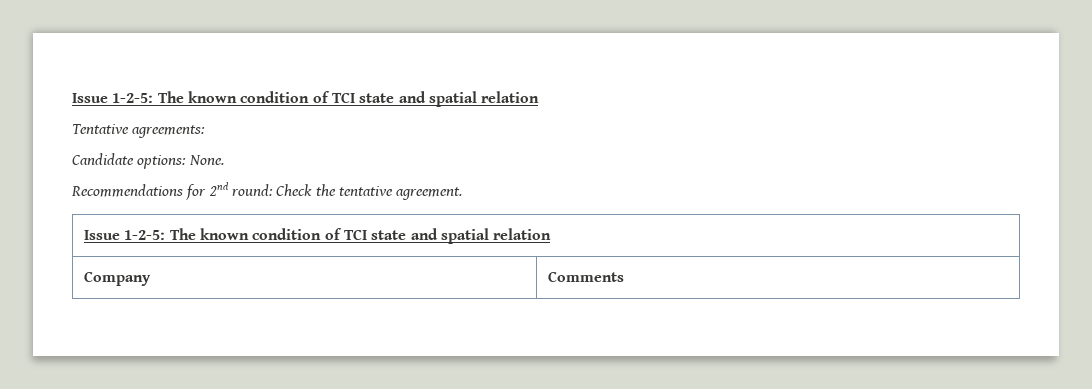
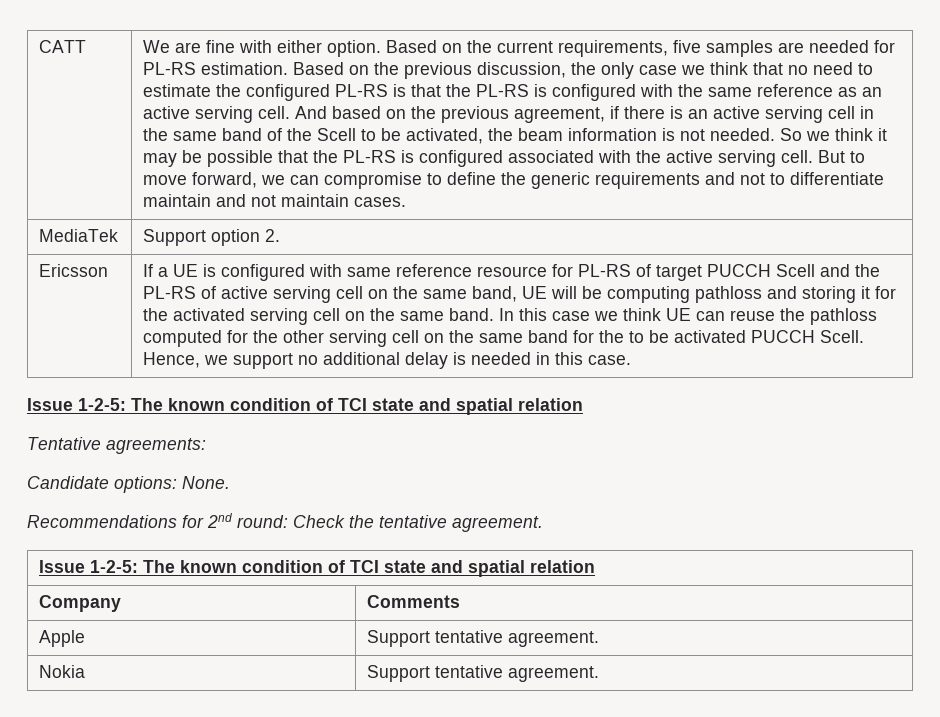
+ CATT | We are fine with either option. Based on the current requirements, five samples are needed for PL-RS estimation. Based on the previous discussion, the only case we think that no need to estimate the configured PL-RS is that the PL-RS is configured with the same reference as an active serving cell. And based on the previous agreement, if there is an active serving cell in the same band of the Scell to be activated, the beam information is not needed. So we think it may be possible that the PL-RS is configured associated with the active serving cell. But to move forward, we can compromise to define the generic requirements and not to differentiate maintain and not maintain cases.
+ MediaTek | Support option 2.
+ Ericsson | If a UE is configured with same reference resource for PL-RS of target PUCCH Scell and the PL-RS of active serving cell on the same band, UE will be computing pathloss and storing it for the activated serving cell on the same band. In this case we think UE can reuse the pathloss computed for the other serving cell on the same band for the to be activated PUCCH Scell. Hence, we support no additional delay is needed in this case.
+ Apple | Support tentative agreement.
+ Nokia | Support tentative agreement.

